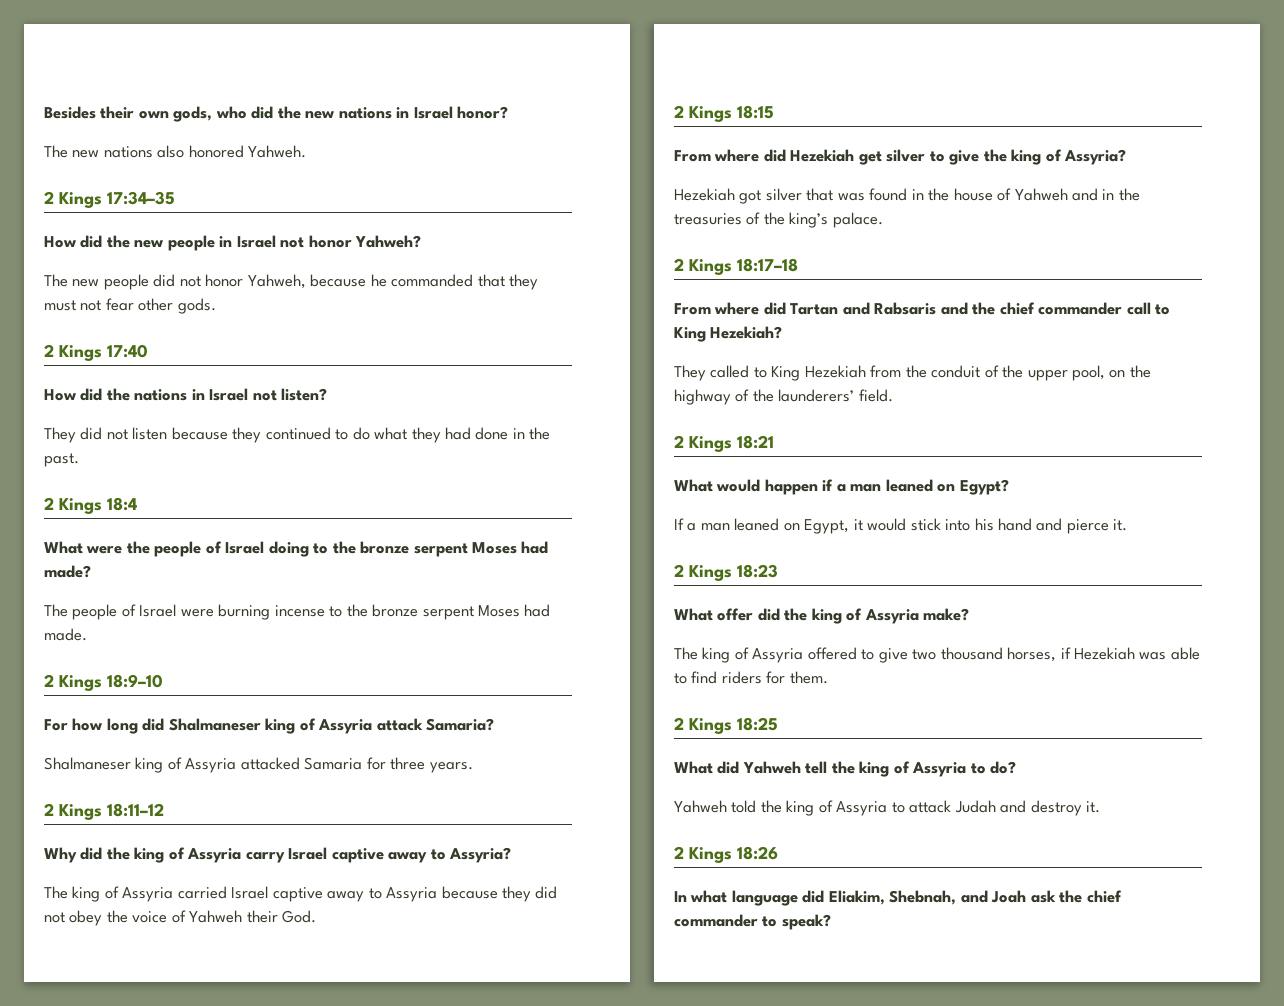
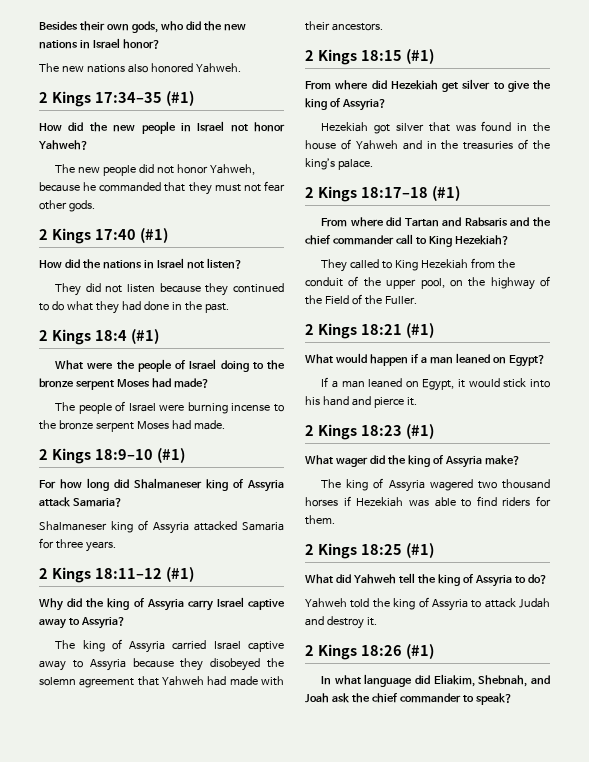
- 2 Kings 17:34–35
+ 2 Kings 17:34–35 (#1)
- 2 Kings 17:40
+ 2 Kings 17:40 (#1)
- 2 Kings 18:4
+ 2 Kings 18:4 (#1)
- 2 Kings 18:9–10
+ 2 Kings 18:9–10 (#1)
- 2 Kings 18:11–12
+ 2 Kings 18:11–12 (#1)
- The king of Assyria carried Israel captive away to Assyria because they did not obey the voice of Yahweh their God.
+ The king of Assyria carried Israel captive away to Assyria because they disobeyed the solemn agreement that Yahweh had made with their ancestors.
- 2 Kings 18:15
+ 2 Kings 18:15 (#1)
- 2 Kings 18:17–18
+ 2 Kings 18:17–18 (#1)
- They called to King Hezekiah from the conduit of the upper pool, on the highway of the launderers’ field.
+ They called to King Hezekiah from the conduit of the upper pool, on the highway of the Field of the Fuller.
- 2 Kings 18:21
+ 2 Kings 18:21 (#1)
- 2 Kings 18:23
- What offer did the king of Assyria make?
+ 2 Kings 18:23 (#1)
+ What wager did the king of Assyria make?
- The king of Assyria offered to give two thousand horses, if Hezekiah was able to find riders for them.
+ The king of Assyria wagered two thousand horses if Hezekiah was able to find riders for them.
- 2 Kings 18:25
+ 2 Kings 18:25 (#1)
- 2 Kings 18:26
+ 2 Kings 18:26 (#1)

